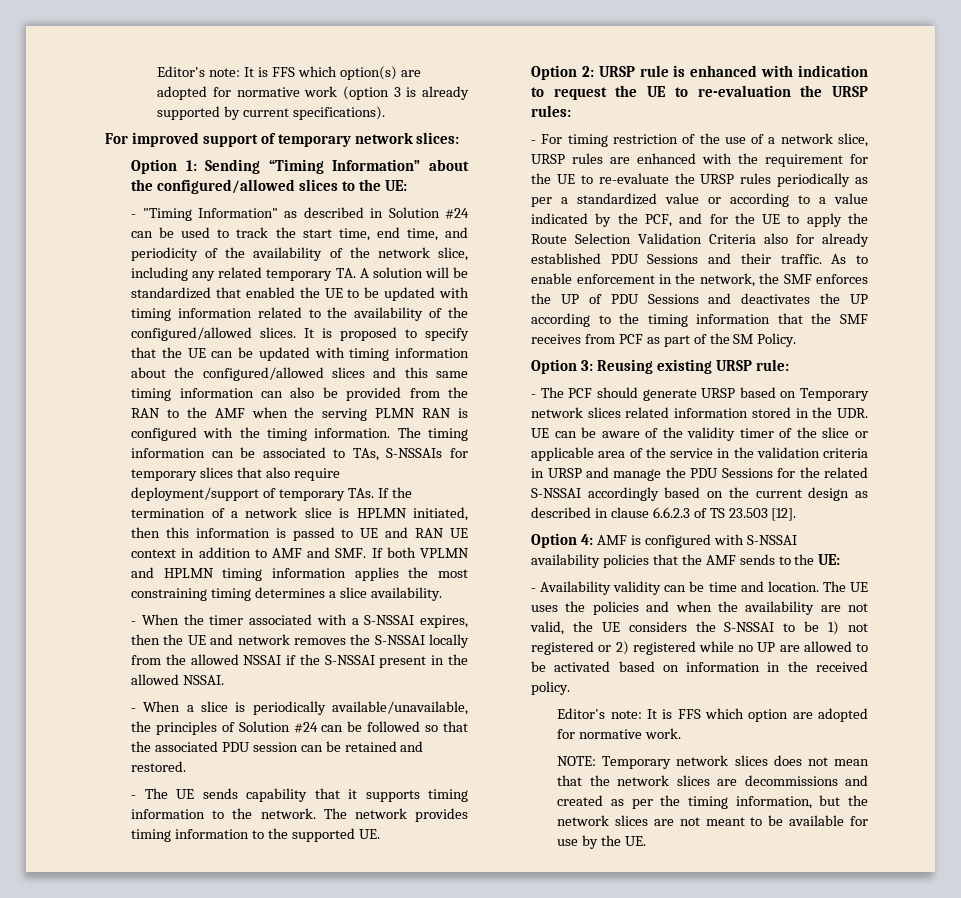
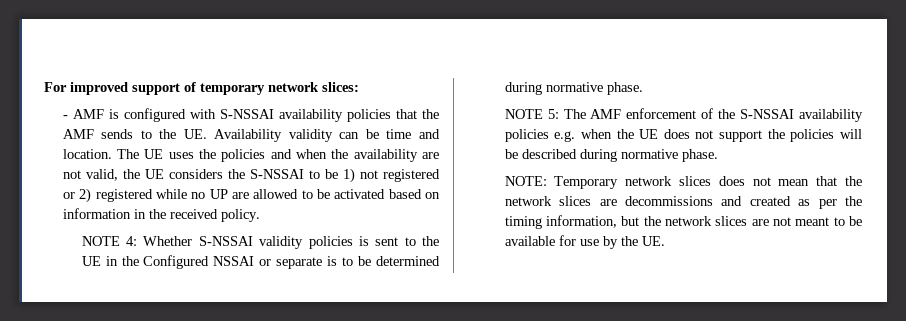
- Editor's note: It is FFS which option(s) are adopted for normative work (option 3 is already supported by current specifications).
- Option 1: Sending “Timing Information” about the configured/allowed slices to the UE:
- - "Timing Information" as described in Solution #24 can be used to track the start time, end time, and periodicity of the availability of the network slice, including any related temporary TA. A solution will be standardized that enabled the UE to be updated with timing information related to the availability of the configured/allowed slices. It is proposed to specify that the UE can be updated with timing information about the configured/allowed slices and this same timing information can also be provided from the RAN to the AMF when the serving PLMN RAN is configured with the timing information. The timing information can be associated to TAs, S-NSSAIs for temporary slices that also require deployment/support of temporary TAs. If the termination of a network slice is HPLMN initiated, then this information is passed to UE and RAN UE context in addition to AMF and SMF. If both VPLMN and HPLMN timing information applies the most constraining timing determines a slice availability.
- - When the timer associated with a S-NSSAI expires, then the UE and network removes the S-NSSAI locally from the allowed NSSAI if the S-NSSAI present in the allowed NSSAI.
- - When a slice is periodically available/unavailable, the principles of Solution #24 can be followed so that the associated PDU session can be retained and restored.
- - The UE sends capability that it supports timing information to the network. The network provides timing information to the supported UE.
- Option 2: URSP rule is enhanced with indication to request the UE to re-evaluation the URSP rules:
- - For timing restriction of the use of a network slice, URSP rules are enhanced with the requirement for the UE to re-evaluate the URSP rules periodically as per a standardized value or according to a value indicated by the PCF, and for the UE to apply the Route Selection Validation Criteria also for already established PDU Sessions and their traffic. As to enable enforcement in the network, the SMF enforces the UP of PDU Sessions and deactivates the UP according to the timing information that the SMF receives from PCF as part of the SM Policy.
- Option 3: Reusing existing URSP rule:
- - The PCF should generate URSP based on Temporary network slices related information stored in the UDR. UE can be aware of the validity timer of the slice or applicable area of the service in the validation criteria in URSP and manage the PDU Sessions for the related S-NSSAI accordingly based on the current design as described in clause 6.6.2.3 of TS 23.503 [12].
- Option 4: AMF is configured with S-NSSAI availability policies that the AMF sends to the UE:
- - Availability validity can be time and location.
+ - AMF is configured with S-NSSAI availability policies that the AMF sends to the UE. Availability validity can be time and location.
- Editor's note: It is FFS which option are adopted for normative work.
+ NOTE 4: Whether S-NSSAI validity policies is sent to the UE in the Configured NSSAI or separate is to be determined during normative phase.
+ NOTE 5: The AMF enforcement of the S-NSSAI availability policies e.g. when the UE does not support the policies will be described during normative phase.

